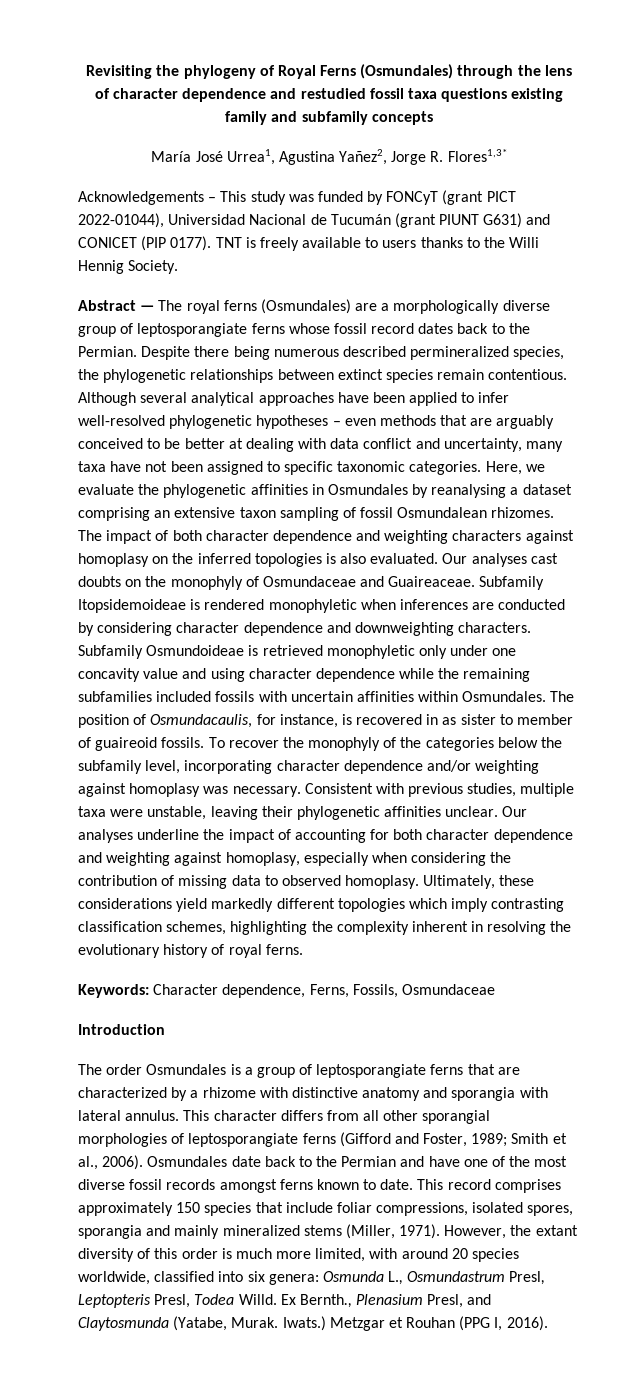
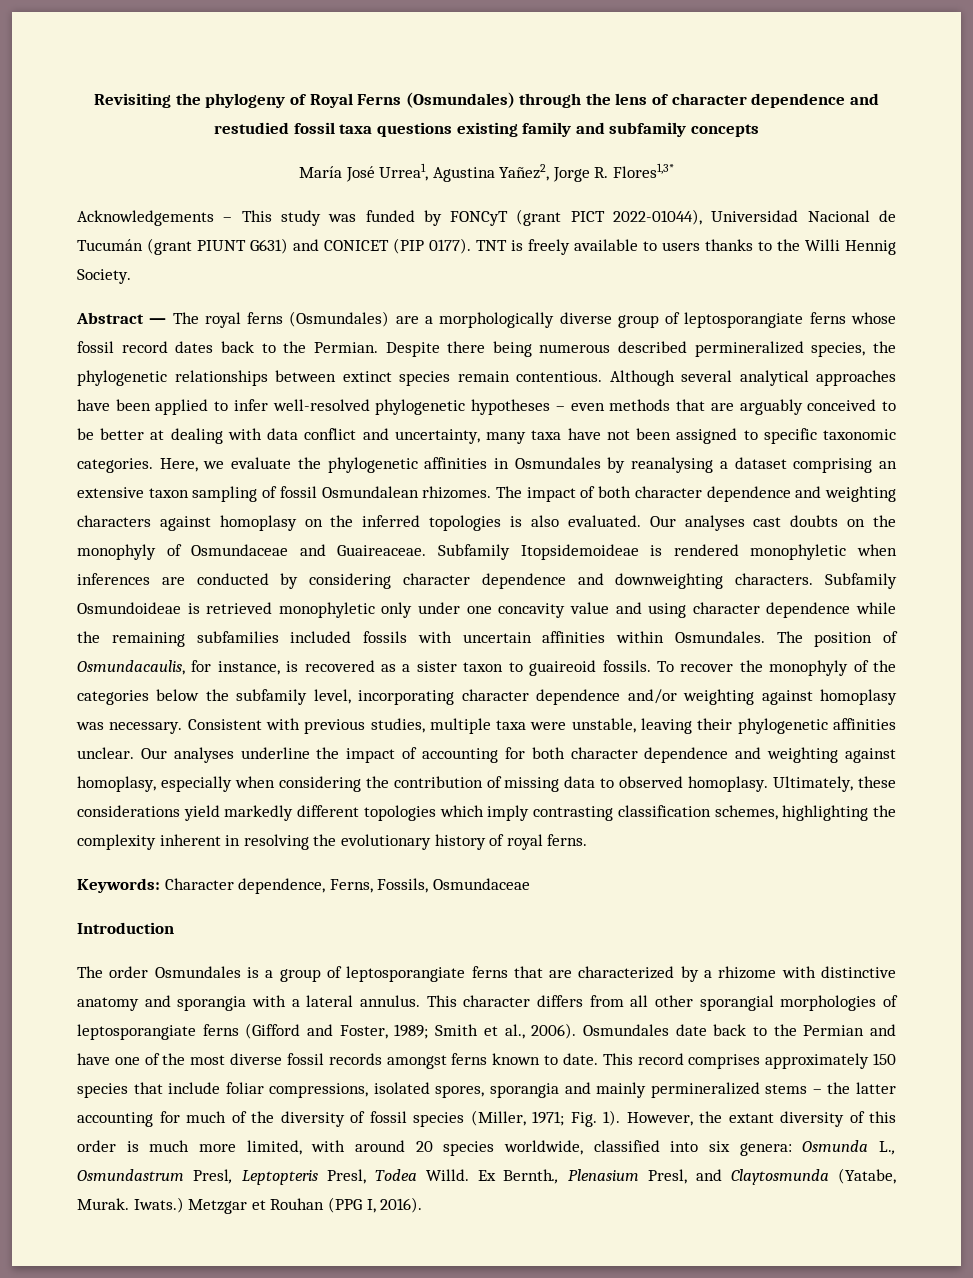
- The position of Osmundacaulis, for instance, is recovered in as sister to member of guaireoid fossils.
+ The position of Osmundacaulis, for instance, is recovered as a sister taxon to guaireoid fossils.
- The order Osmundales is a group of leptosporangiate ferns that are characterized by a rhizome with distinctive anatomy and sporangia with lateral annulus.
+ The order Osmundales is a group of leptosporangiate ferns that are characterized by a rhizome with distinctive anatomy and sporangia with a lateral annulus.
- This record comprises approximately 150 species that include foliar compressions, isolated spores, sporangia and mainly mineralized stems (Miller, 1971).
+ This record comprises approximately 150 species that include foliar compressions, isolated spores, sporangia and mainly permineralized stems – the latter accounting for much of the diversity of fossil species (Miller, 1971; Fig. 1).

